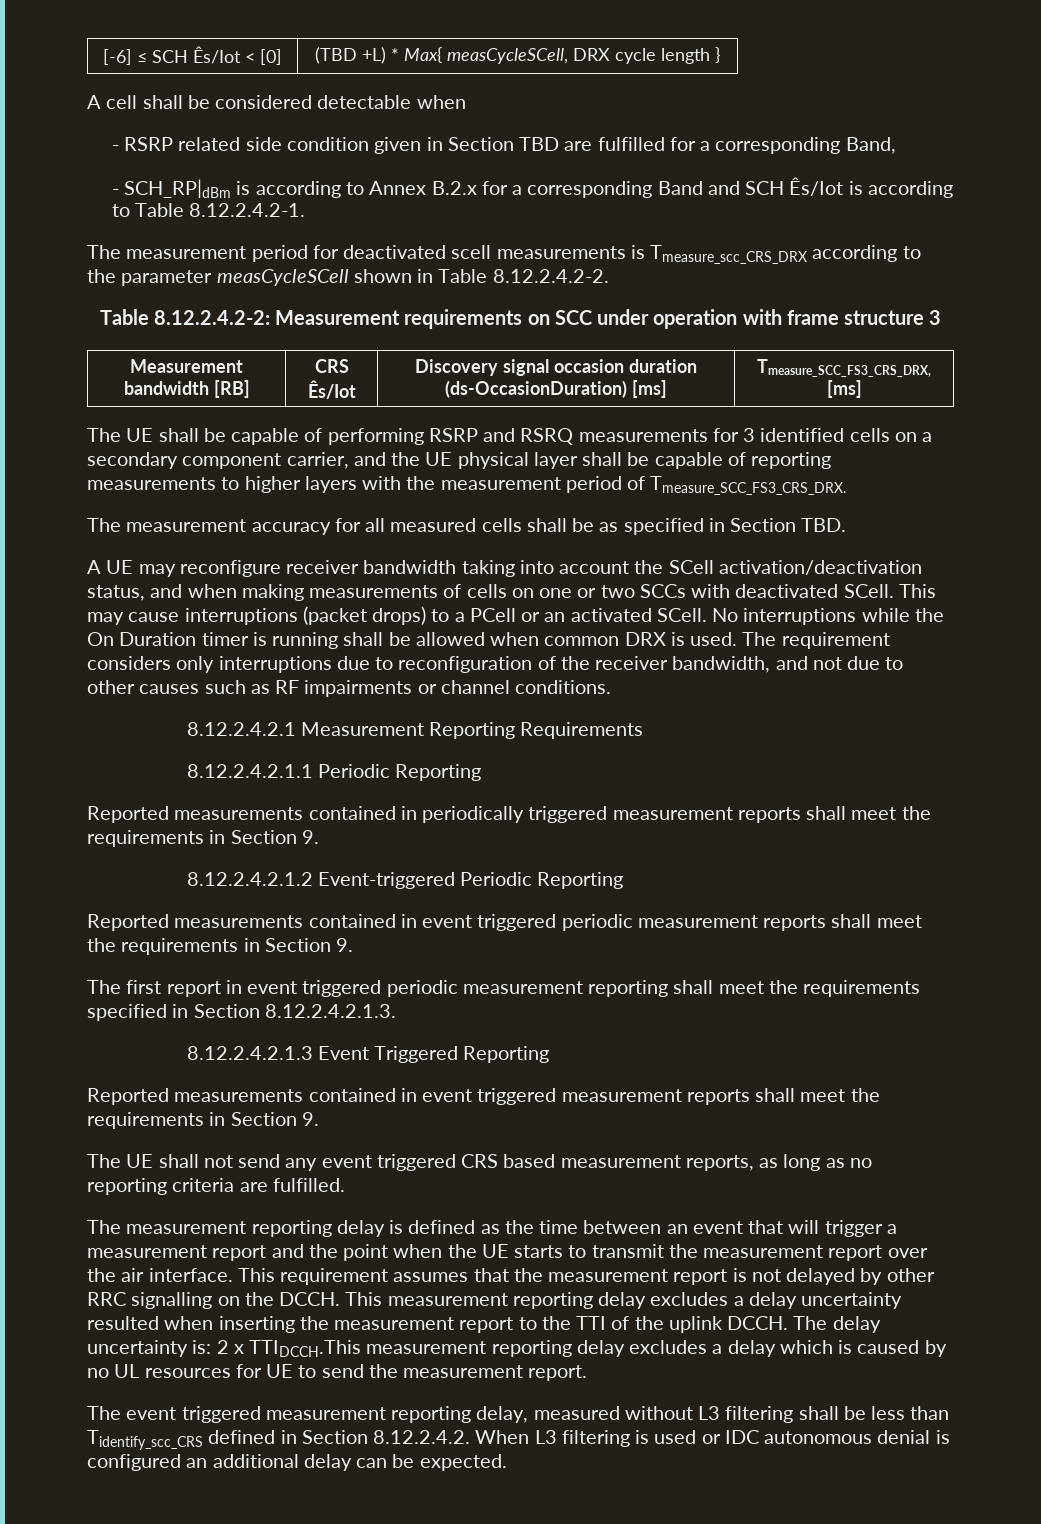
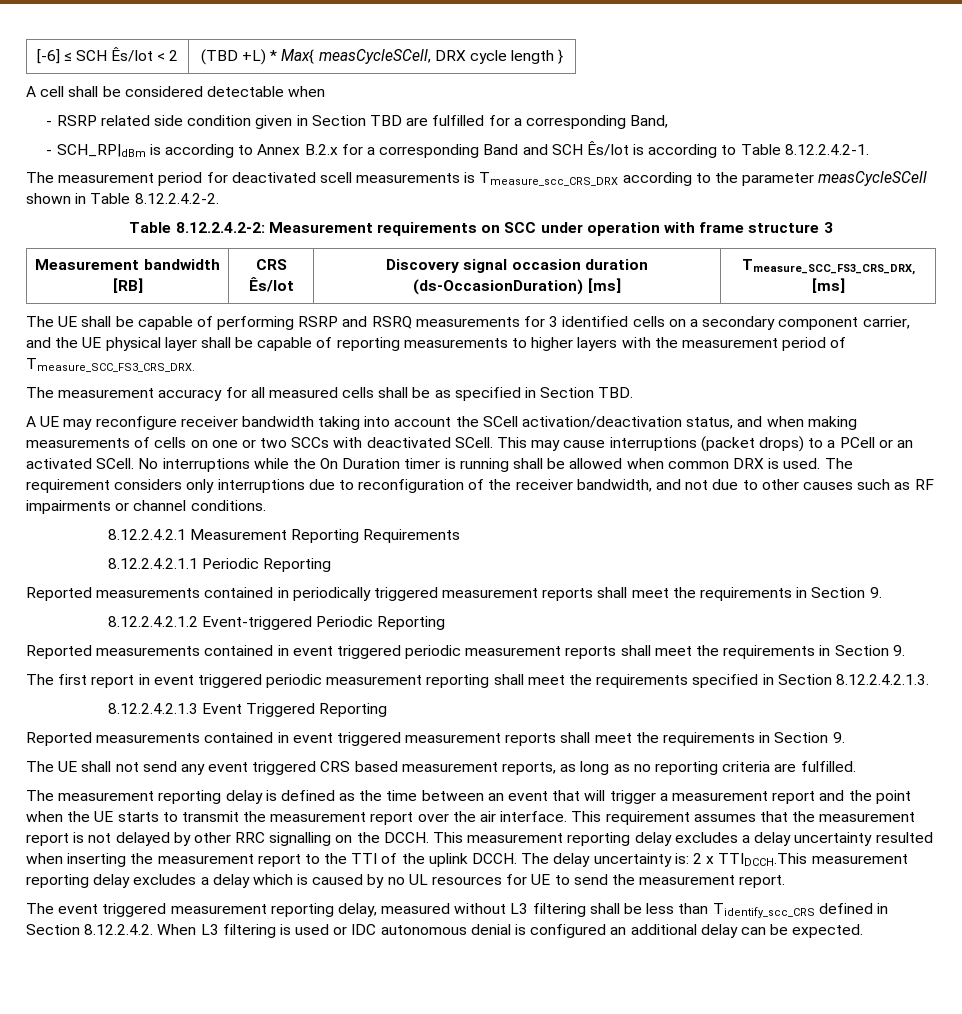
- [-6] ≤ SCH Ês/Iot < [0] | (TBD +L) * Max{ measCycleSCell, DRX cycle length }
+ [-6] ≤ SCH Ês/Iot < 2 | (TBD +L) * Max{ measCycleSCell, DRX cycle length }

